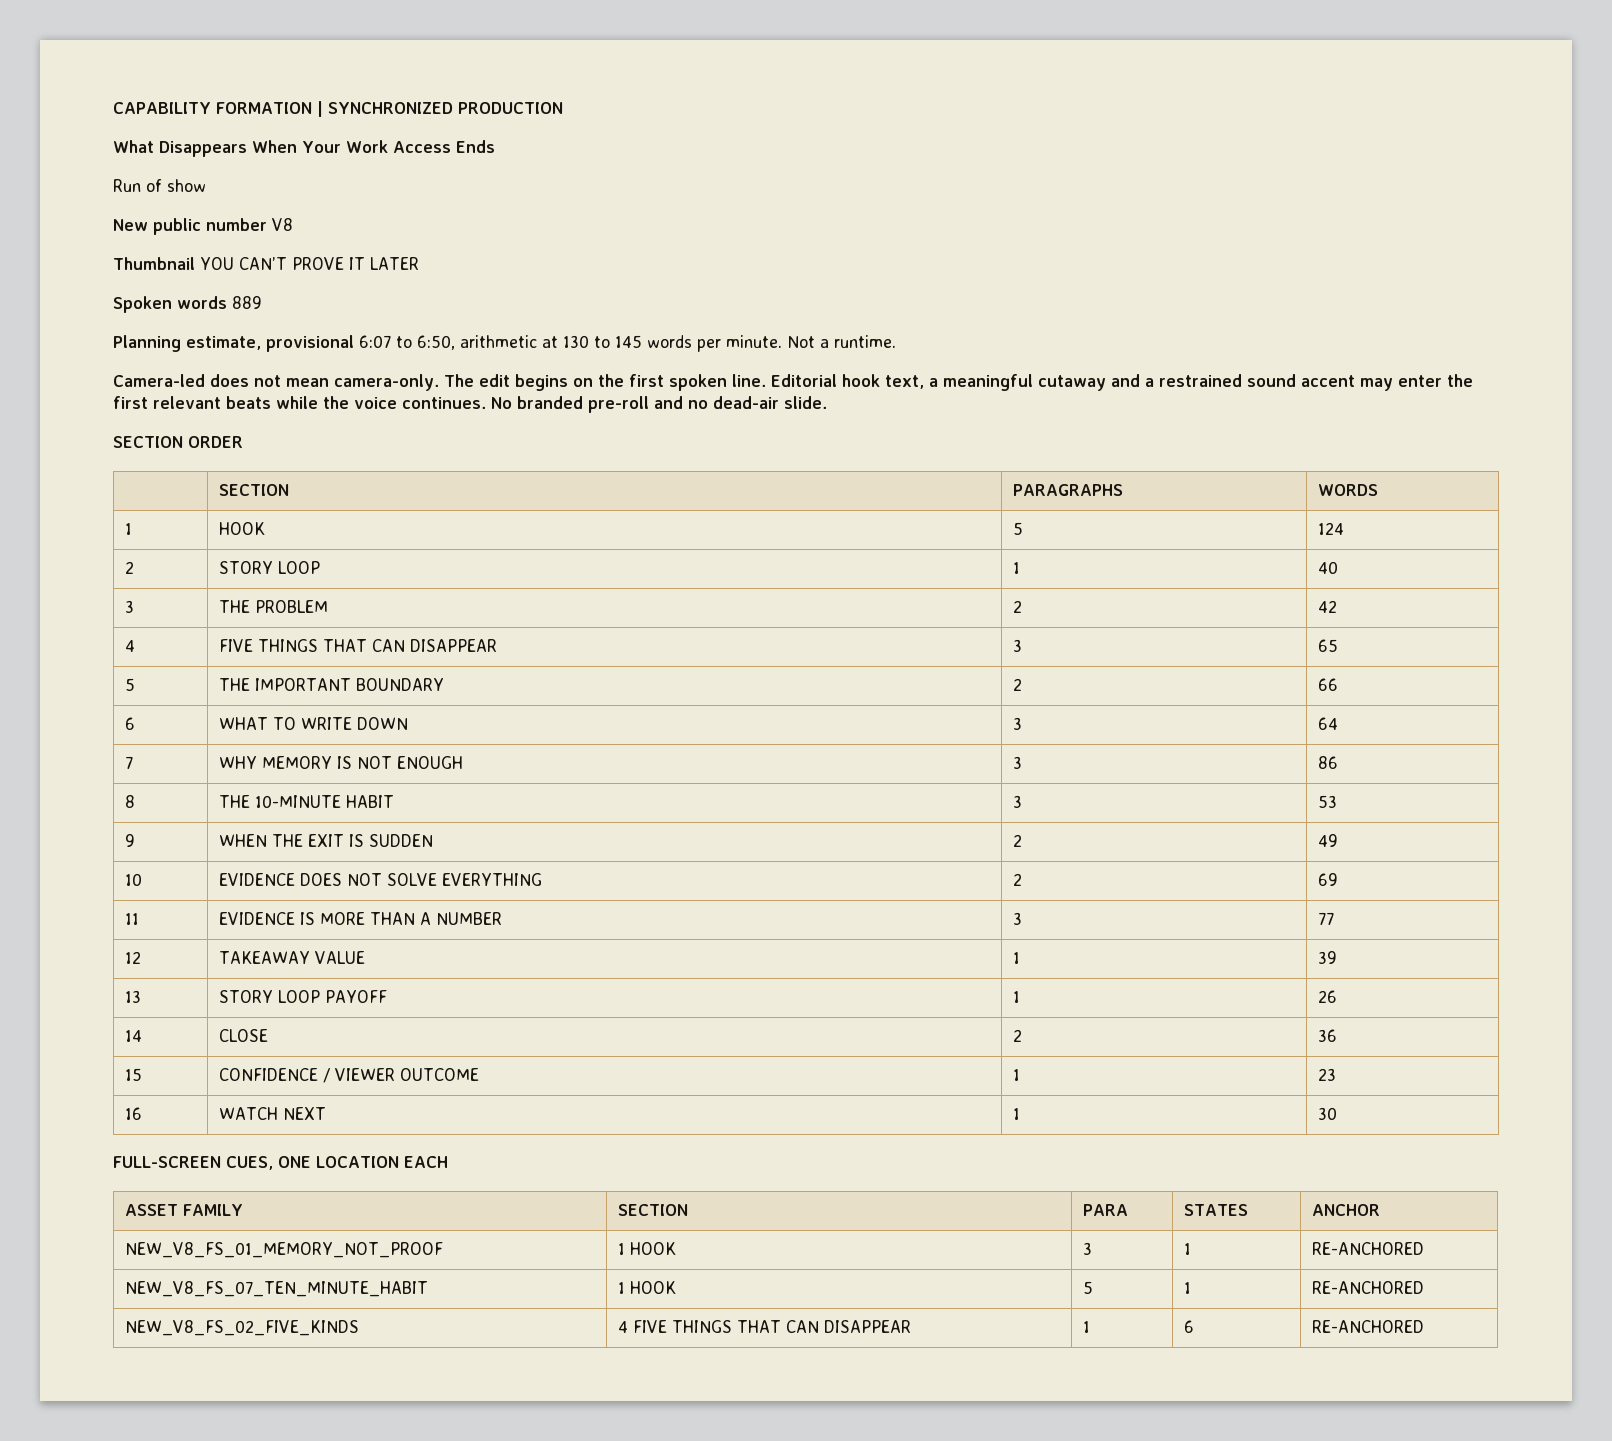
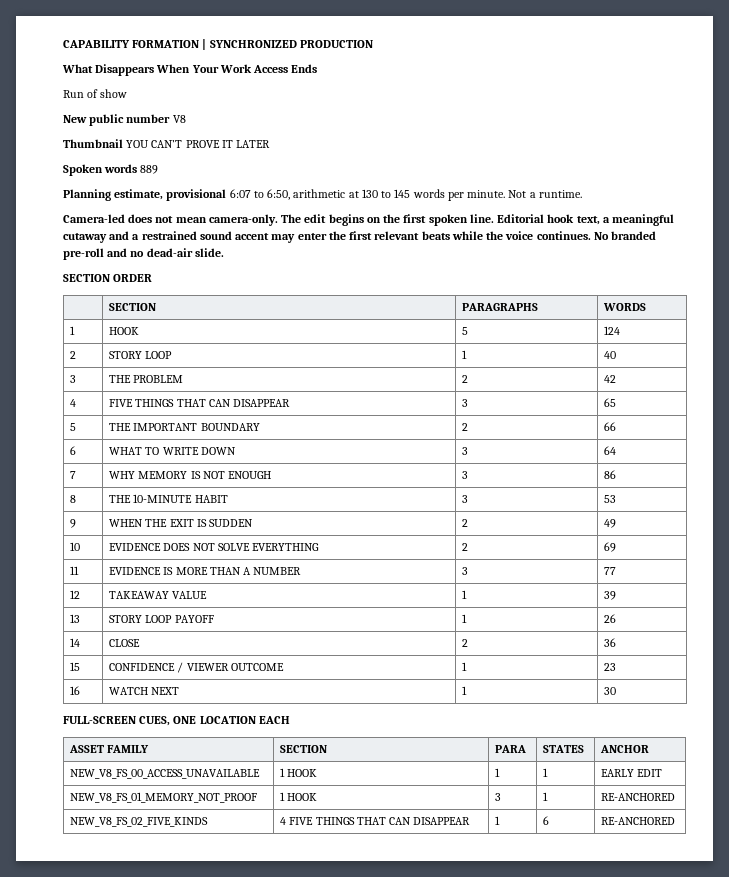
+ NEW_V8_FS_00_ACCESS_UNAVAILABLE | 1 HOOK | 1 | 1 | EARLY EDIT
- NEW_V8_FS_07_TEN_MINUTE_HABIT | 1 HOOK | 5 | 1 | RE-ANCHORED

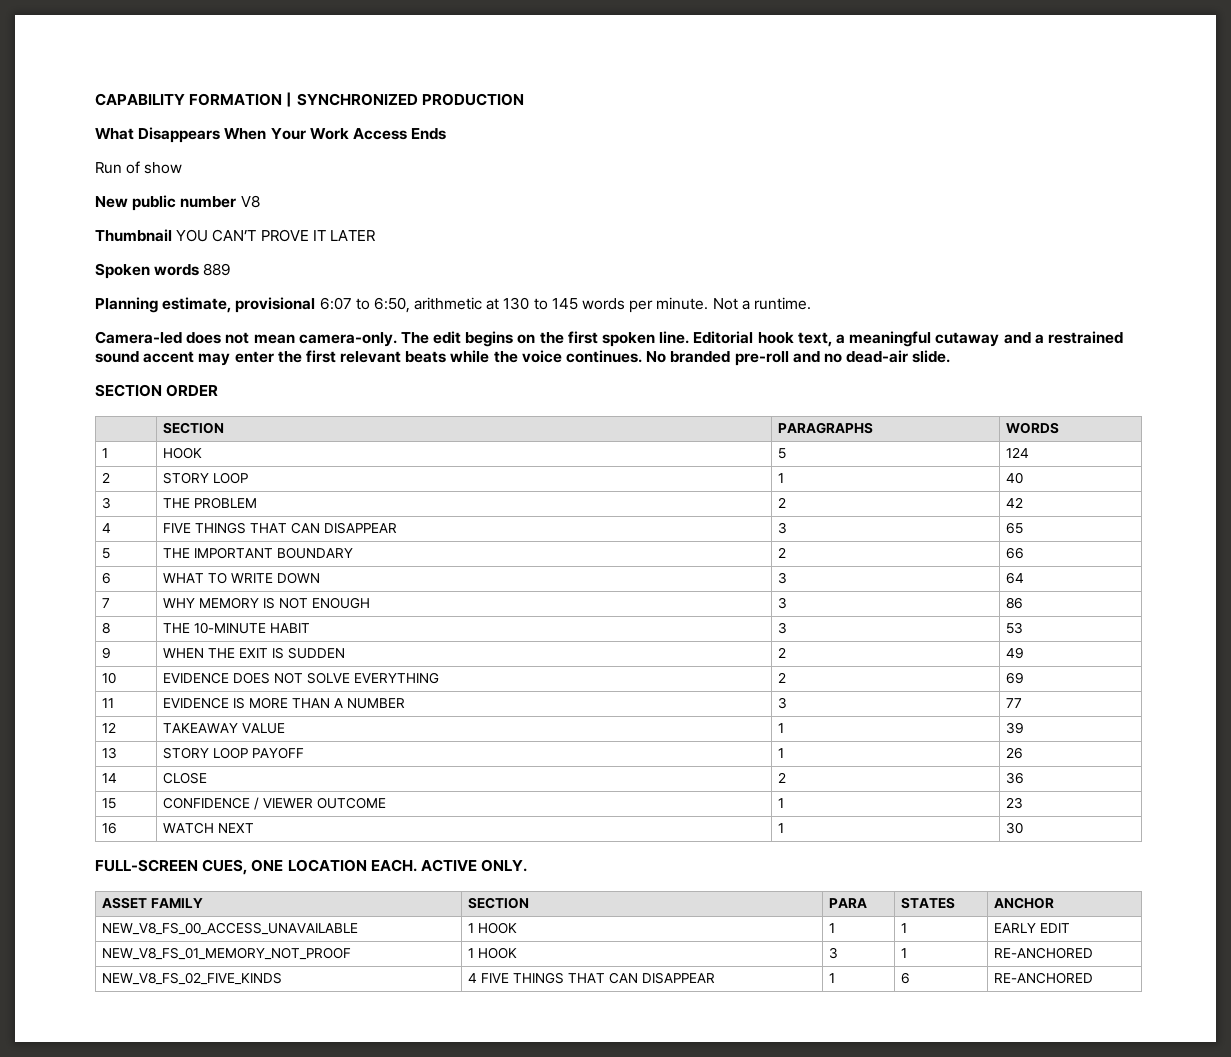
- FULL-SCREEN CUES, ONE LOCATION EACH
+ FULL-SCREEN CUES, ONE LOCATION EACH. ACTIVE ONLY.

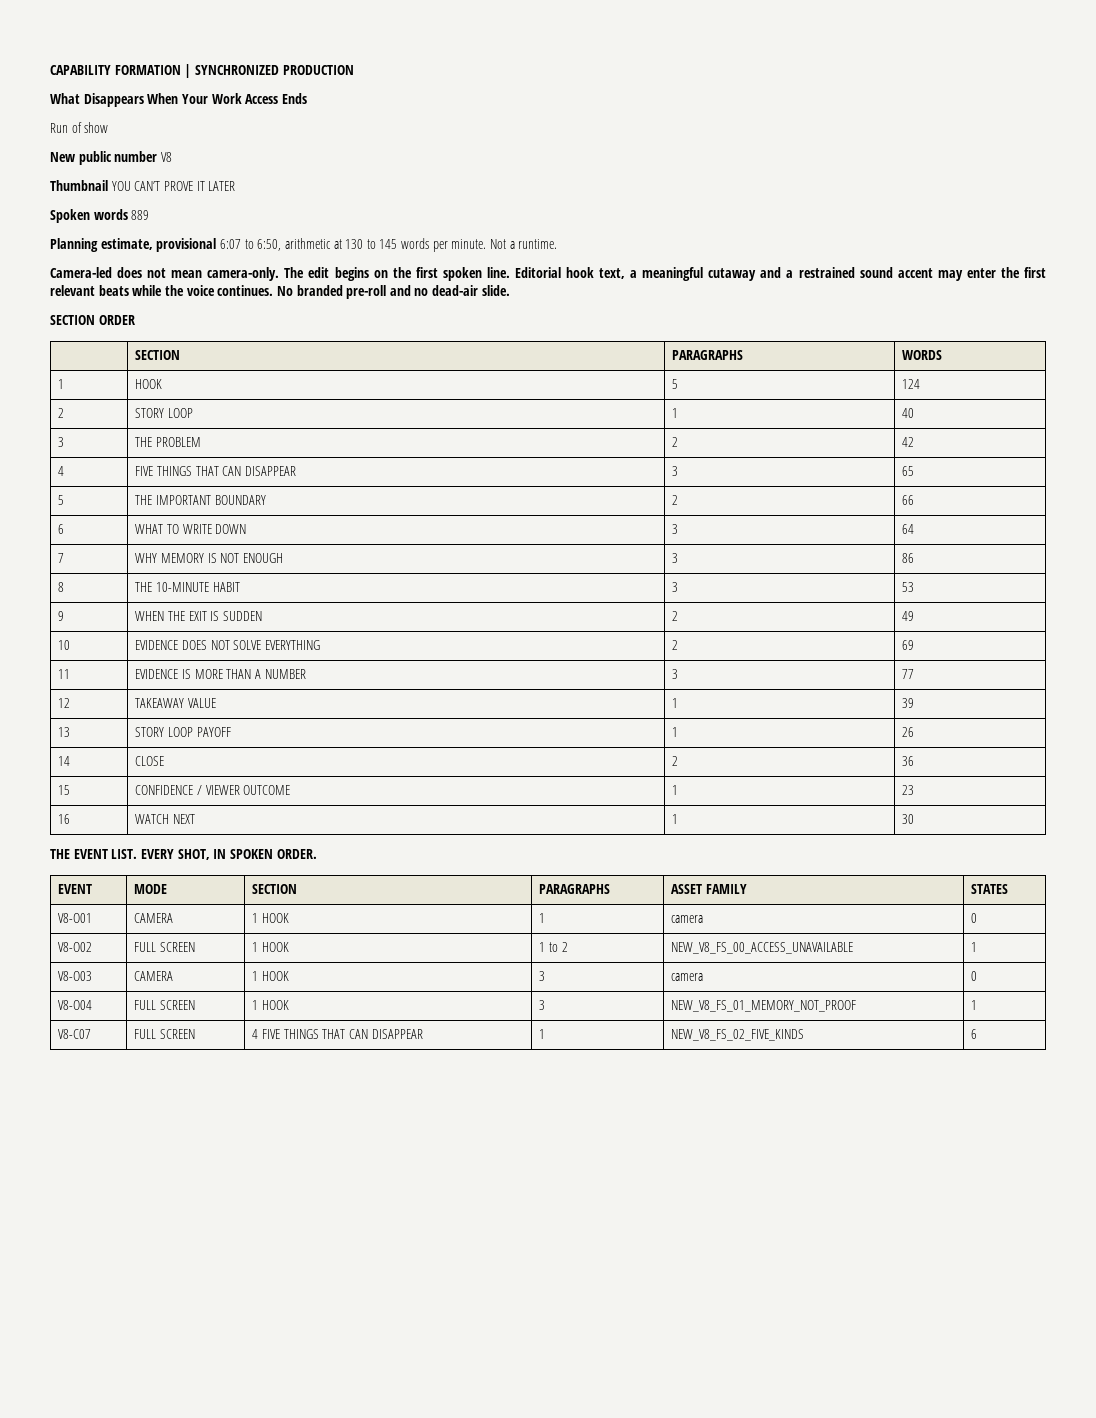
- FULL-SCREEN CUES, ONE LOCATION EACH. ACTIVE ONLY.
- ASSET FAMILY | SECTION | PARA | STATES | ANCHOR
- NEW_V8_FS_00_ACCESS_UNAVAILABLE | 1 HOOK | 1 | 1 | EARLY EDIT
- NEW_V8_FS_01_MEMORY_NOT_PROOF | 1 HOOK | 3 | 1 | RE-ANCHORED
- NEW_V8_FS_02_FIVE_KINDS | 4 FIVE THINGS THAT CAN DISAPPEAR | 1 | 6 | RE-ANCHORED
+ THE EVENT LIST. EVERY SHOT, IN SPOKEN ORDER.
+ EVENT | MODE | SECTION | PARAGRAPHS | ASSET FAMILY | STATES
+ V8-O01 | CAMERA | 1 HOOK | 1 | camera | 0
+ V8-O02 | FULL SCREEN | 1 HOOK | 1 to 2 | NEW_V8_FS_00_ACCESS_UNAVAILABLE | 1
+ V8-O03 | CAMERA | 1 HOOK | 3 | camera | 0
+ V8-O04 | FULL SCREEN | 1 HOOK | 3 | NEW_V8_FS_01_MEMORY_NOT_PROOF | 1
+ V8-C07 | FULL SCREEN | 4 FIVE THINGS THAT CAN DISAPPEAR | 1 | NEW_V8_FS_02_FIVE_KINDS | 6

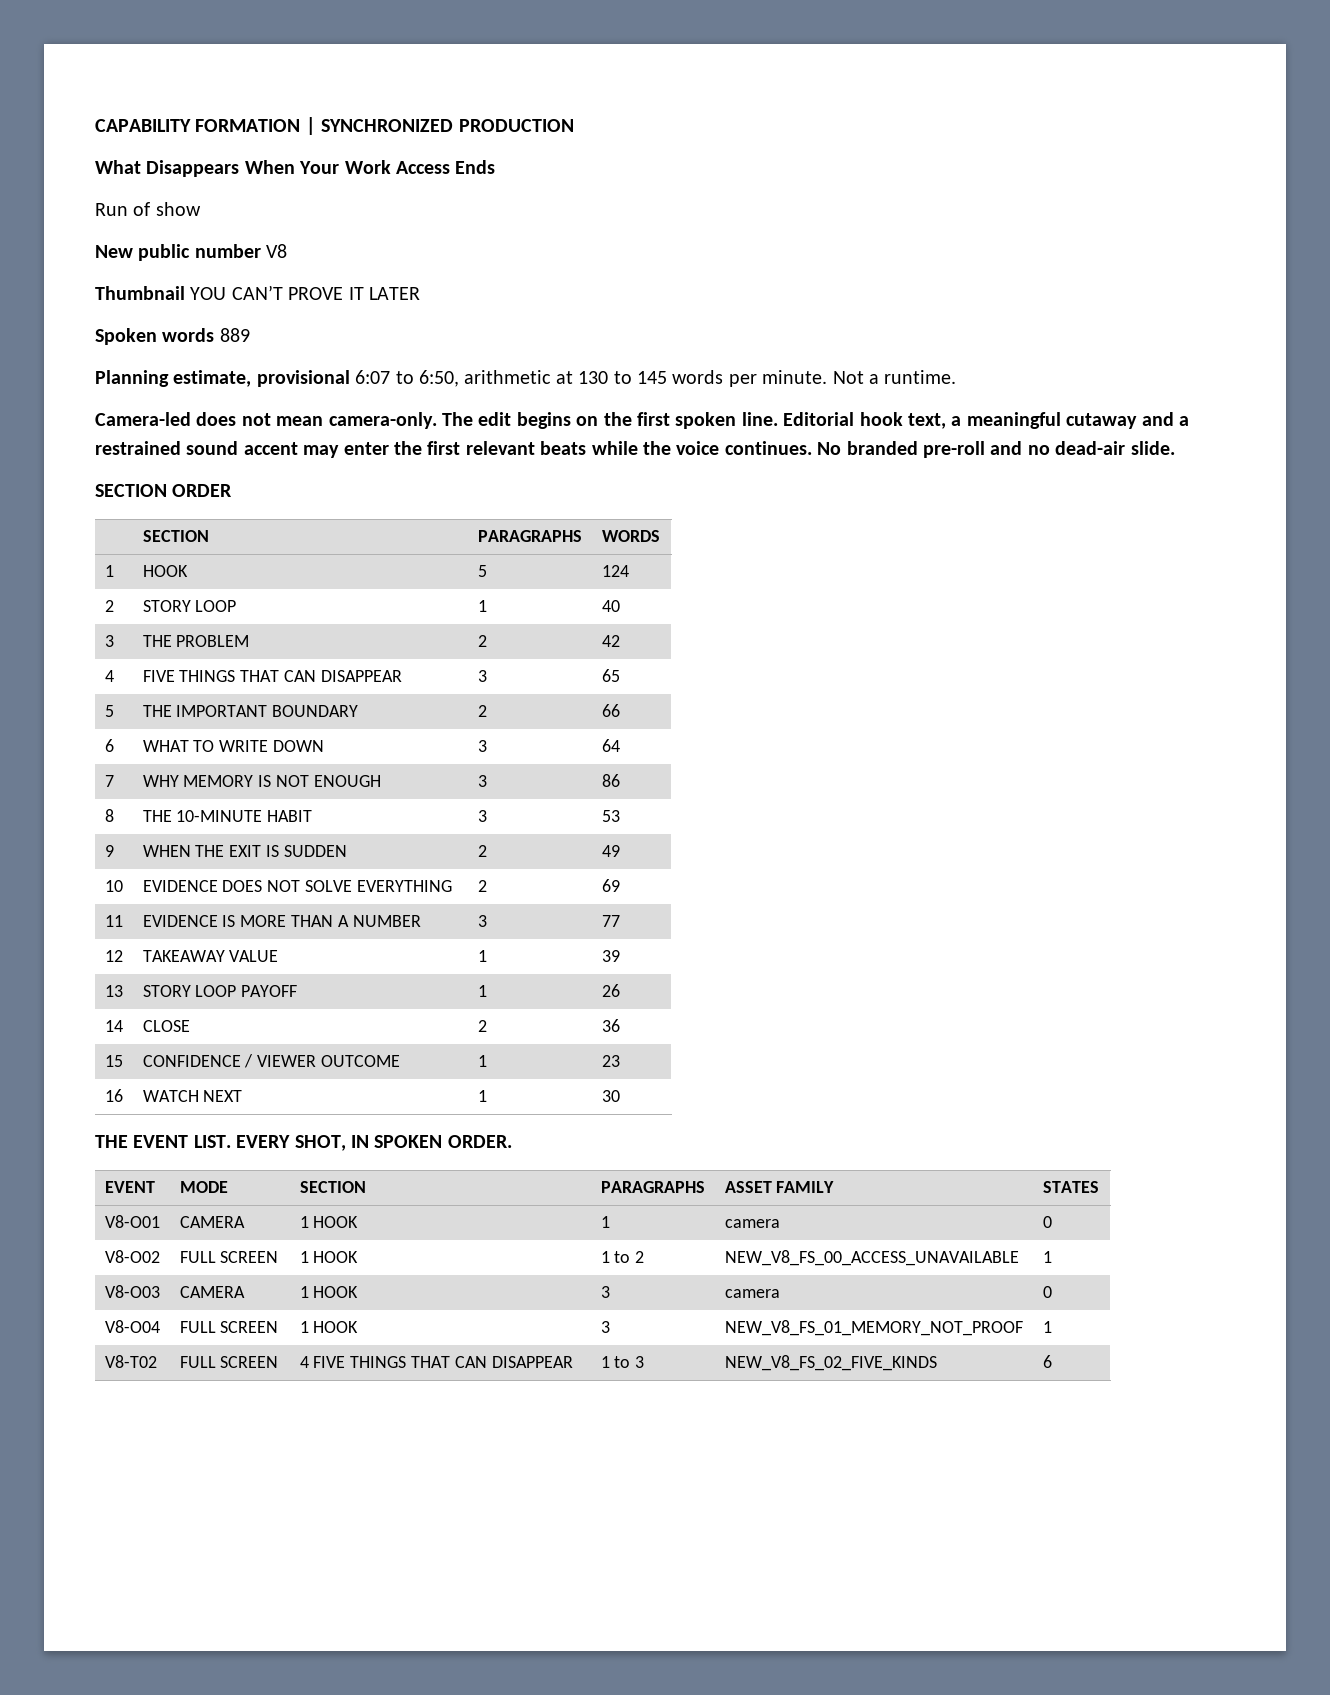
- V8-C07 | FULL SCREEN | 4 FIVE THINGS THAT CAN DISAPPEAR | 1 | NEW_V8_FS_02_FIVE_KINDS | 6
+ V8-T02 | FULL SCREEN | 4 FIVE THINGS THAT CAN DISAPPEAR | 1 to 3 | NEW_V8_FS_02_FIVE_KINDS | 6

